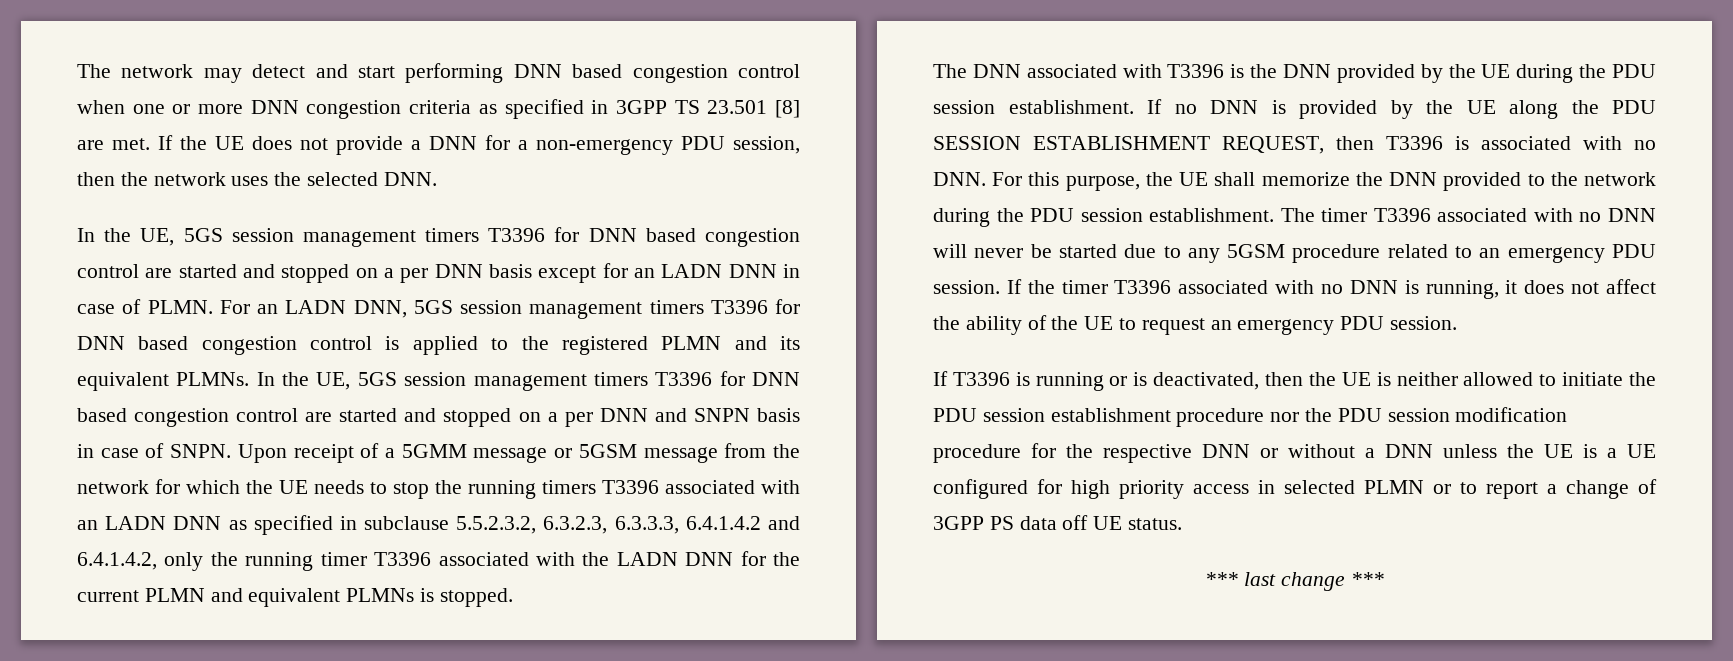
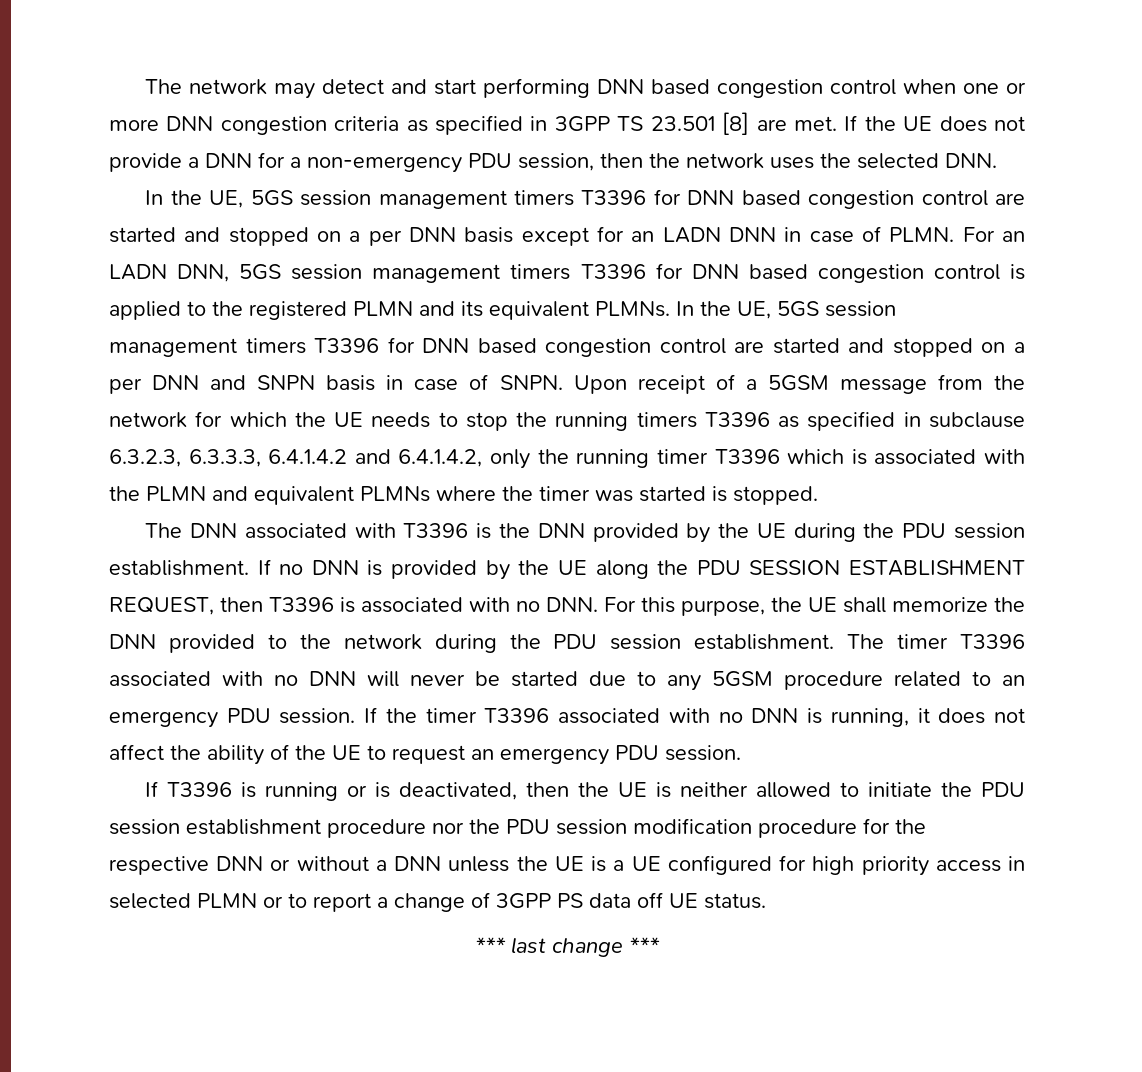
- Upon receipt of a 5GMM message or 5GSM message from the network for which the UE needs to stop the running timers T3396 associated with an LADN DNN as specified in subclause 5.5.2.3.2, 6.3.2.3, 6.3.3.3, 6.4.1.4.2 and 6.4.1.4.2, only the running timer T3396 associated with the LADN DNN for the current PLMN and equivalent PLMNs is stopped.
+ Upon receipt of a 5GSM message from the network for which the UE needs to stop the running timers T3396 as specified in subclause 6.3.2.3, 6.3.3.3, 6.4.1.4.2 and 6.4.1.4.2, only the running timer T3396 which is associated with the PLMN and equivalent PLMNs where the timer was started is stopped.

